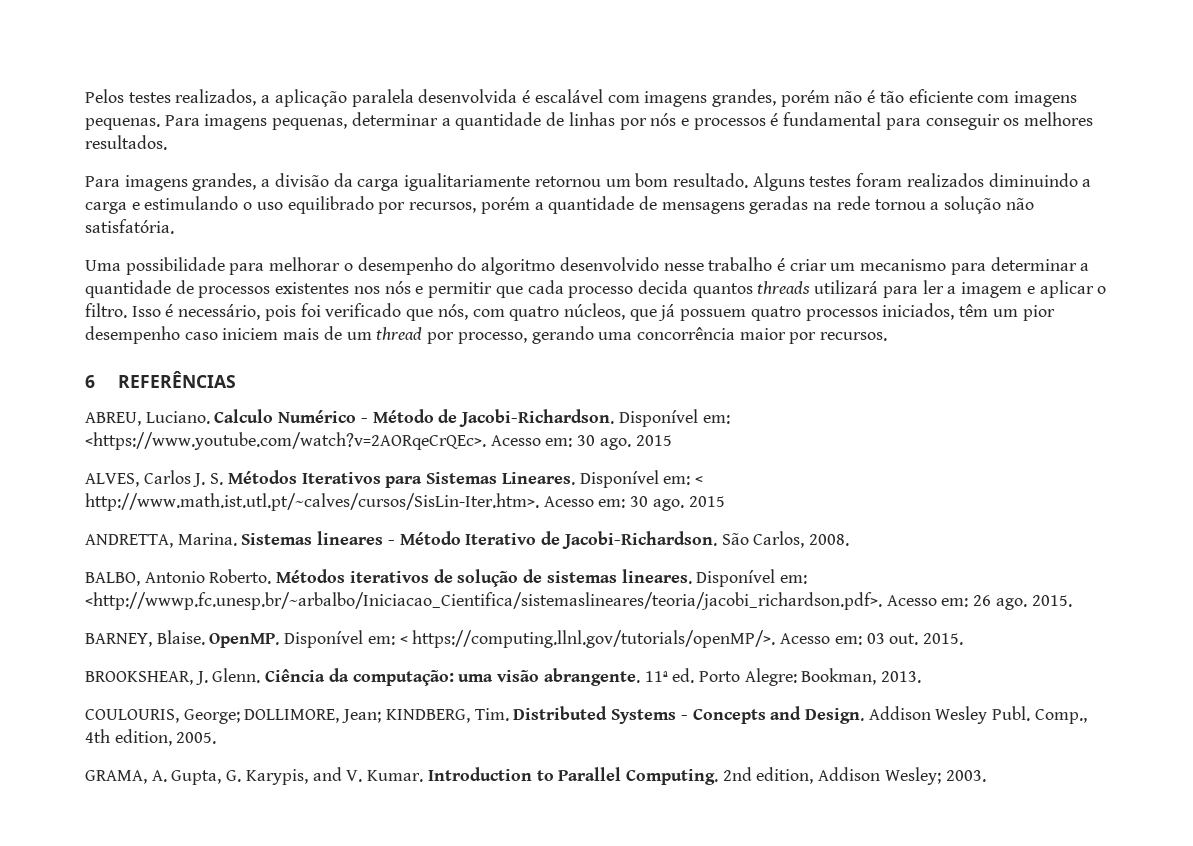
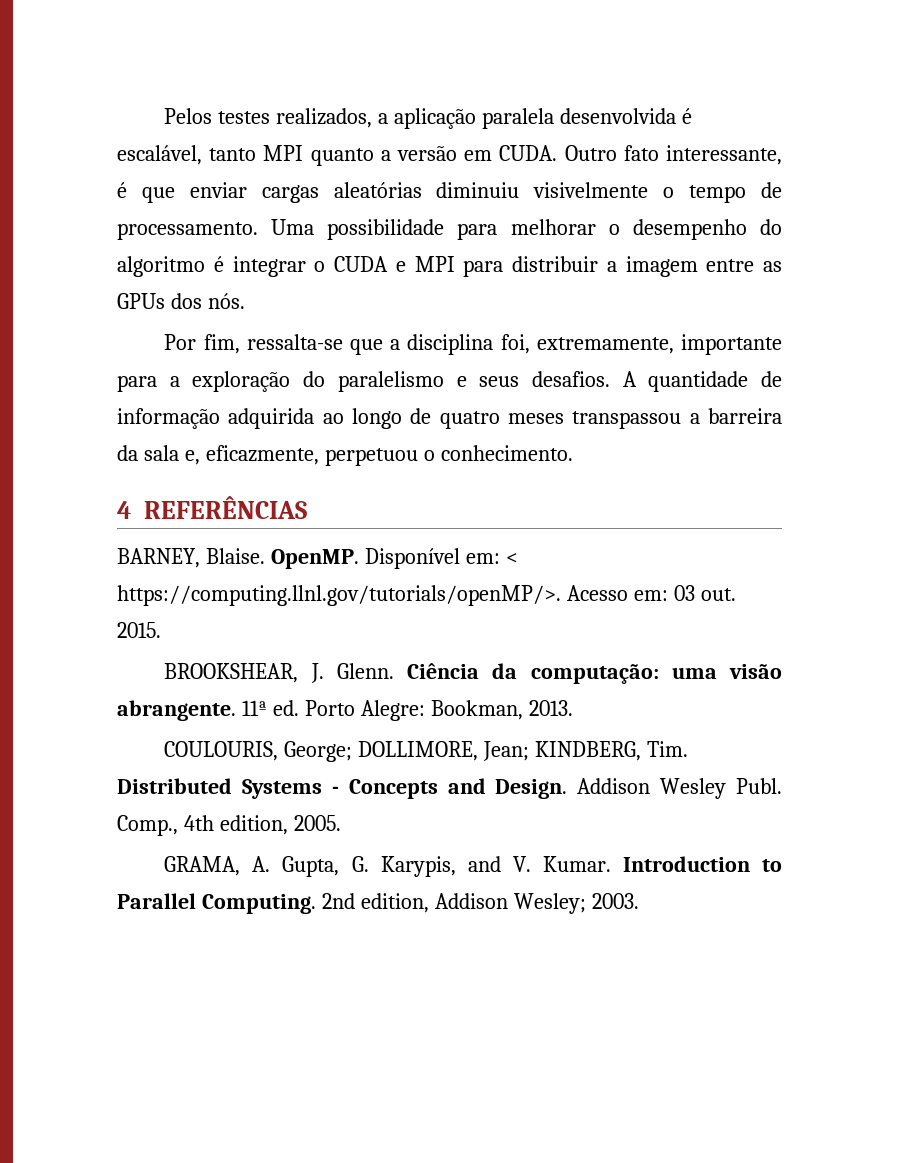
- Pelos testes realizados, a aplicação paralela desenvolvida é escalável com imagens grandes, porém não é tão eficiente com imagens pequenas. Para imagens pequenas, determinar a quantidade de linhas por nós e processos é fundamental para conseguir os melhores resultados.
- Para imagens grandes, a divisão da carga igualitariamente retornou um bom resultado. Alguns testes foram realizados diminuindo a carga e estimulando o uso equilibrado por recursos, porém a quantidade de mensagens geradas na rede tornou a solução não satisfatória.
- Uma possibilidade para melhorar o desempenho do algoritmo desenvolvido nesse trabalho é criar um mecanismo para determinar a quantidade de processos existentes nos nós e permitir que cada processo decida quantos threads utilizará para ler a imagem e aplicar o filtro. Isso é necessário, pois foi verificado que nós, com quatro núcleos, que já possuem quatro processos iniciados, têm um pior desempenho caso iniciem mais de um thread por processo, gerando uma concorrência maior por recursos.
- 6 REFERÊNCIAS
- ABREU, Luciano. Calculo Numérico - Método de Jacobi-Richardson. Disponível em: <https://www.youtube.com/watch?v=2AORqeCrQEc>. Acesso em: 30 ago. 2015
- ALVES, Carlos J. S. Métodos Iterativos para Sistemas Lineares. Disponível em: < http://www.math.ist.utl.pt/~calves/cursos/SisLin-Iter.htm>. Acesso em: 30 ago. 2015
- ANDRETTA, Marina. Sistemas lineares - Método Iterativo de Jacobi-Richardson. São Carlos, 2008.
- BALBO, Antonio Roberto. Métodos iterativos de solução de sistemas lineares. Disponível em: <http://wwwp.fc.unesp.br/~arbalbo/Iniciacao_Cientifica/sistemaslineares/teoria/jacobi_richardson.pdf>. Acesso em: 26 ago. 2015.
+ Pelos testes realizados, a aplicação paralela desenvolvida é escalável, tanto MPI quanto a versão em CUDA. Outro fato interessante, é que enviar cargas aleatórias diminuiu visivelmente o tempo de processamento. Uma possibilidade para melhorar o desempenho do algoritmo é integrar o CUDA e MPI para distribuir a imagem entre as GPUs dos nós.
+ Por fim, ressalta-se que a disciplina foi, extremamente, importante para a exploração do paralelismo e seus desafios. A quantidade de informação adquirida ao longo de quatro meses transpassou a barreira da sala e, eficazmente, perpetuou o conhecimento.
+ 4 REFERÊNCIAS

